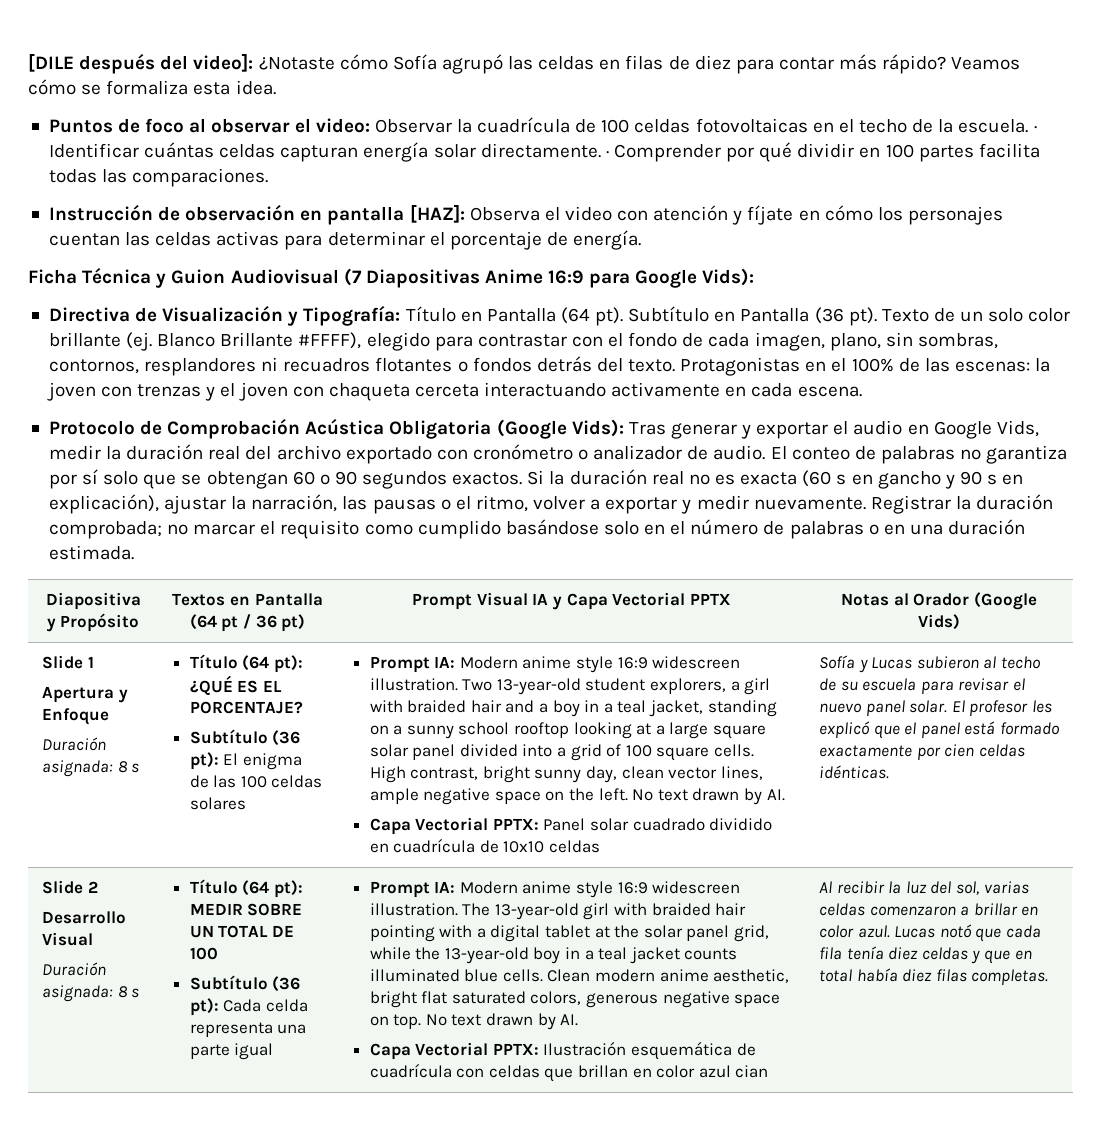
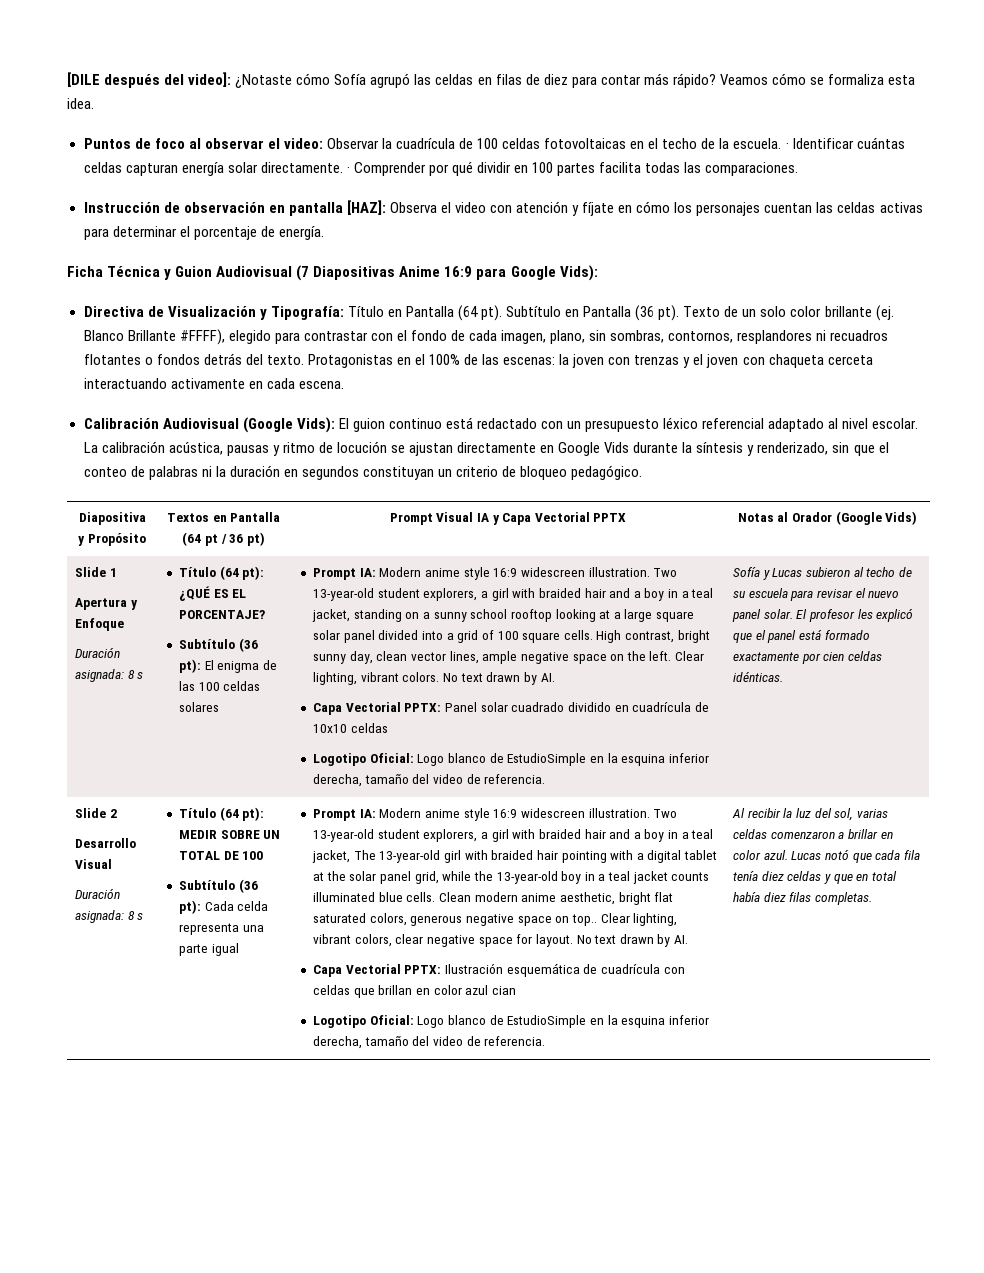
- Protocolo de Comprobación Acústica Obligatoria (Google Vids): Tras generar y exportar el audio en Google Vids, medir la duración real del archivo exportado con cronómetro o analizador de audio. El conteo de palabras no garantiza por sí solo que se obtengan 60 o 90 segundos exactos. Si la duración real no es exacta (60 s en gancho y 90 s en explicación), ajustar la narración, las pausas o el ritmo, volver a exportar y medir nuevamente. Registrar la duración comprobada; no marcar el requisito como cumplido basándose solo en el número de palabras o en una duración estimada.
+ Calibración Audiovisual (Google Vids): El guion continuo está redactado con un presupuesto léxico referencial adaptado al nivel escolar. La calibración acústica, pausas y ritmo de locución se ajustan directamente en Google Vids durante la síntesis y renderizado, sin que el conteo de palabras ni la duración en segundos constituyan un criterio de bloqueo pedagógico.
+ Clear lighting, vibrant colors.
  Capa Vectorial PPTX: Panel solar cuadrado dividido en cuadrícula de 10x10 celdas
+ Logotipo Oficial: Logo blanco de EstudioSimple en la esquina inferior derecha, tamaño del video de referencia.
- The 13-year-old girl with braided hair pointing with a digital tablet at the solar panel grid, while the 13-year-old boy in a teal jacket counts illuminated blue cells.
+ Two 13-year-old student explorers, a girl with braided hair and a boy in a teal jacket, The 13-year-old girl with braided hair pointing with a digital tablet at the solar panel grid, while the 13-year-old boy in a teal jacket counts illuminated blue cells.
- Clean modern anime aesthetic, bright flat saturated colors, generous negative space on top.
+ Clean modern anime aesthetic, bright flat saturated colors, generous negative space on top.. Clear lighting, vibrant colors, clear negative space for layout.
  Capa Vectorial PPTX: Ilustración esquemática de cuadrícula con celdas que brillan en color azul cian
+ Logotipo Oficial: Logo blanco de EstudioSimple en la esquina inferior derecha, tamaño del video de referencia.

